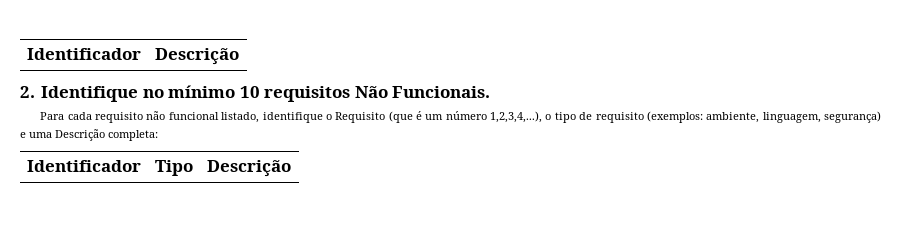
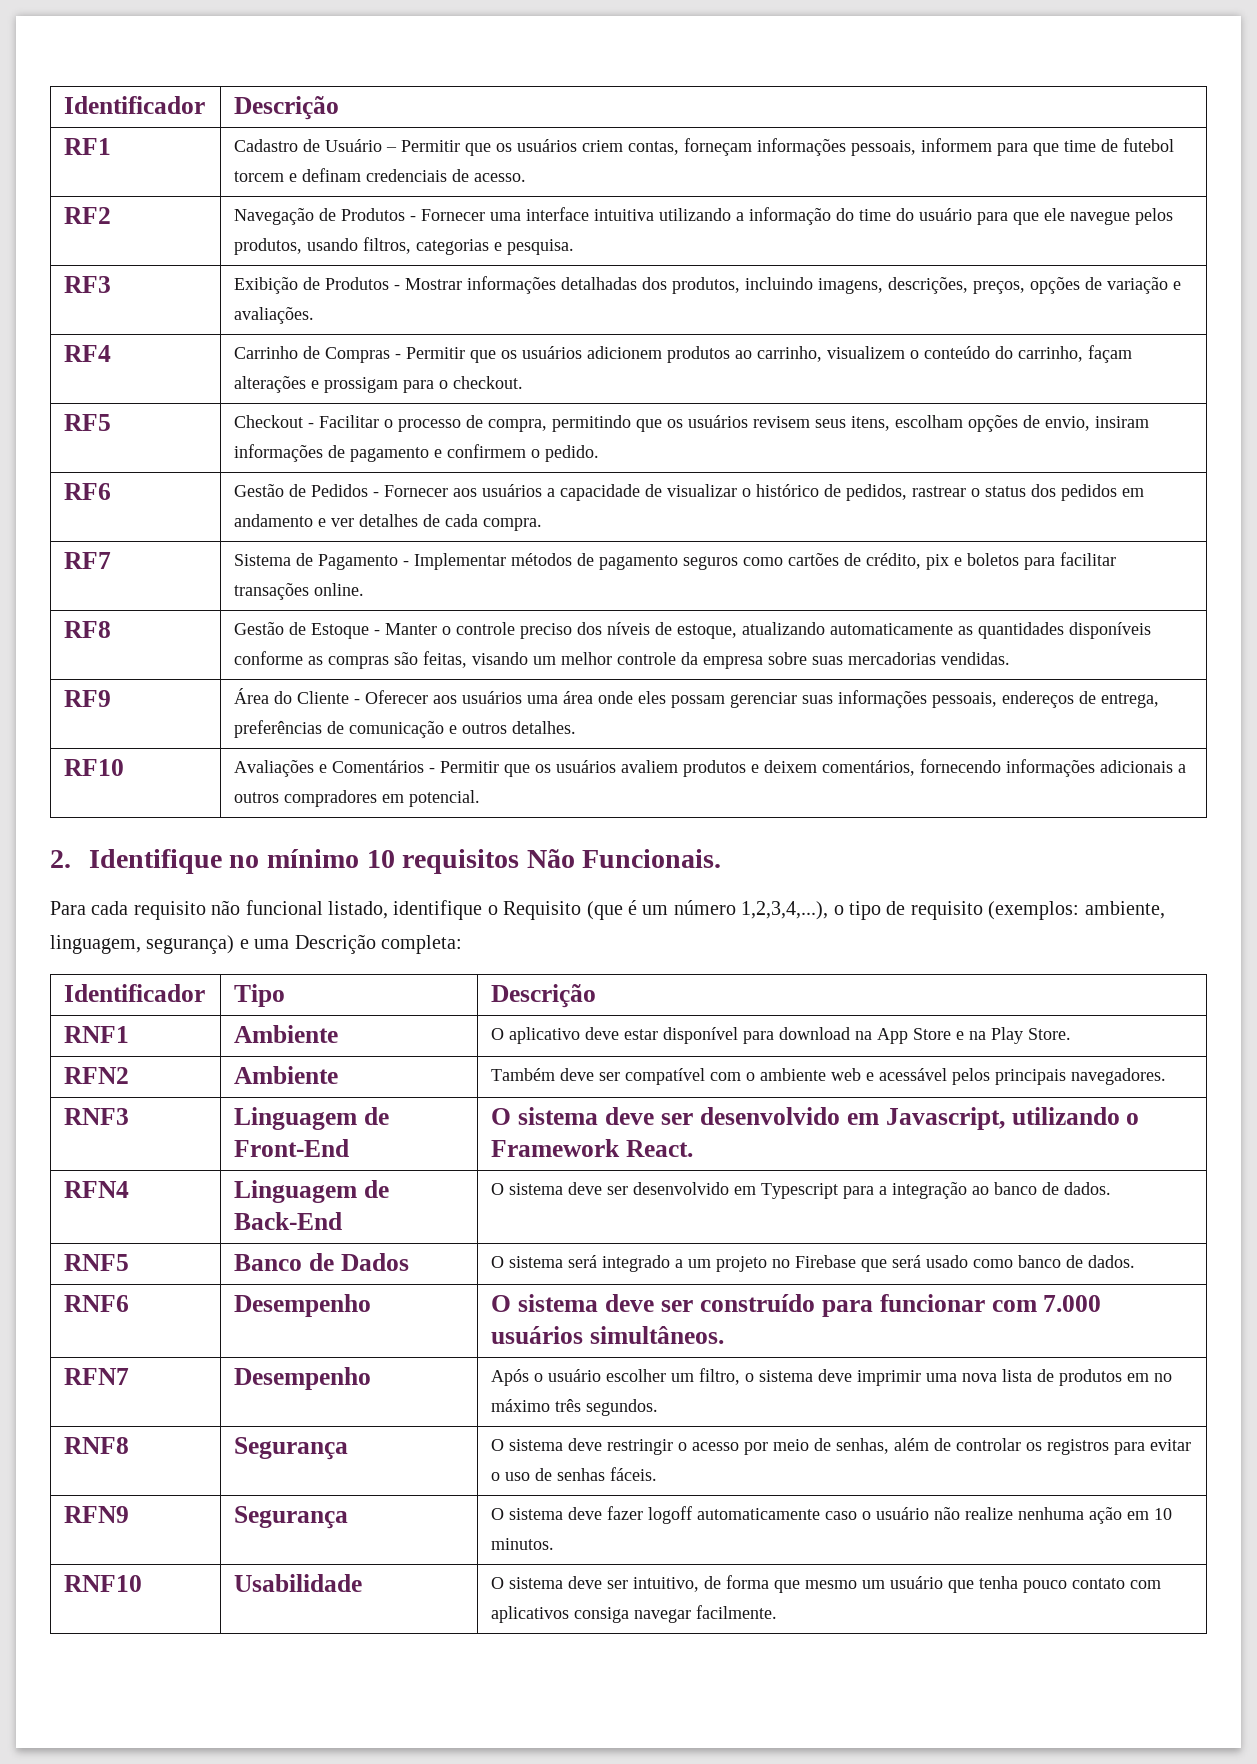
+ RF1 | Cadastro de Usuário – Permitir que os usuários criem contas, forneçam informações pessoais, informem para que time de futebol torcem e definam credenciais de acesso.
+ RF2 | Navegação de Produtos - Fornecer uma interface intuitiva utilizando a informação do time do usuário para que ele navegue pelos produtos, usando filtros, categorias e pesquisa.
+ RF3 | Exibição de Produtos - Mostrar informações detalhadas dos produtos, incluindo imagens, descrições, preços, opções de variação e avaliações.
+ RF4 | Carrinho de Compras - Permitir que os usuários adicionem produtos ao carrinho, visualizem o conteúdo do carrinho, façam alterações e prossigam para o checkout.
+ RF5 | Checkout - Facilitar o processo de compra, permitindo que os usuários revisem seus itens, escolham opções de envio, insiram informações de pagamento e confirmem o pedido.
+ RF6 | Gestão de Pedidos - Fornecer aos usuários a capacidade de visualizar o histórico de pedidos, rastrear o status dos pedidos em andamento e ver detalhes de cada compra.
+ RF7 | Sistema de Pagamento - Implementar métodos de pagamento seguros como cartões de crédito, pix e boletos para facilitar transações online.
+ RF8 | Gestão de Estoque - Manter o controle preciso dos níveis de estoque, atualizando automaticamente as quantidades disponíveis conforme as compras são feitas, visando um melhor controle da empresa sobre suas mercadorias vendidas.
+ RF9 | Área do Cliente - Oferecer aos usuários uma área onde eles possam gerenciar suas informações pessoais, endereços de entrega, preferências de comunicação e outros detalhes.
+ RF10 | Avaliações e Comentários - Permitir que os usuários avaliem produtos e deixem comentários, fornecendo informações adicionais a outros compradores em potencial.
+ RNF1 | Ambiente | O aplicativo deve estar disponível para download na App Store e na Play Store.
+ RFN2 | Ambiente | Também deve ser compatível com o ambiente web e acessável pelos principais navegadores.
+ RNF3 | Linguagem de Front-End | O sistema deve ser desenvolvido em Javascript, utilizando o Framework React.
+ RFN4 | Linguagem de Back-End | O sistema deve ser desenvolvido em Typescript para a integração ao banco de dados.
+ RNF5 | Banco de Dados | O sistema será integrado a um projeto no Firebase que será usado como banco de dados.
+ RNF6 | Desempenho | O sistema deve ser construído para funcionar com 7.000 usuários simultâneos.
+ RFN7 | Desempenho | Após o usuário escolher um filtro, o sistema deve imprimir uma nova lista de produtos em no máximo três segundos.
+ RNF8 | Segurança | O sistema deve restringir o acesso por meio de senhas, além de controlar os registros para evitar o uso de senhas fáceis.
+ RFN9 | Segurança | O sistema deve fazer logoff automaticamente caso o usuário não realize nenhuma ação em 10 minutos.
+ RNF10 | Usabilidade | O sistema deve ser intuitivo, de forma que mesmo um usuário que tenha pouco contato com aplicativos consiga navegar facilmente.

